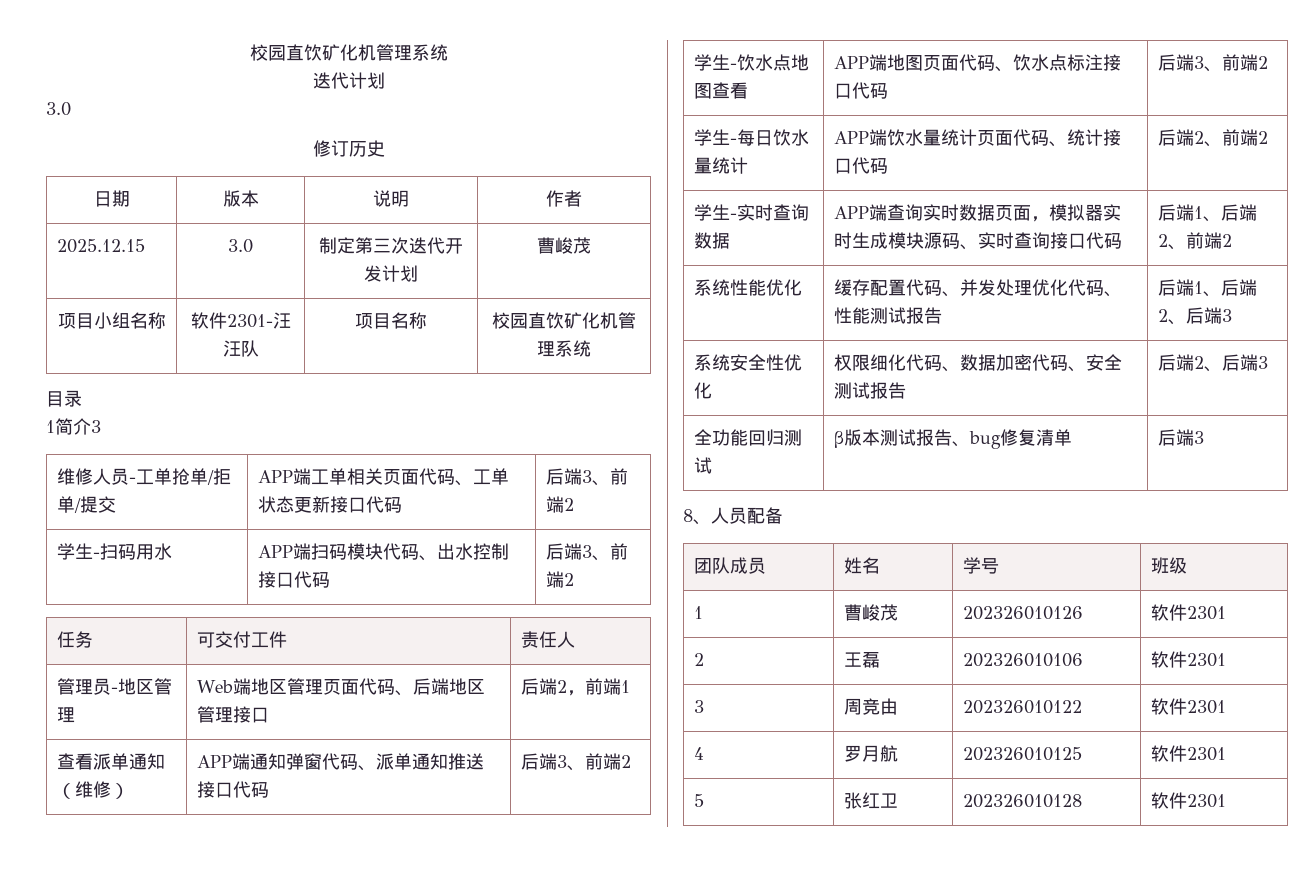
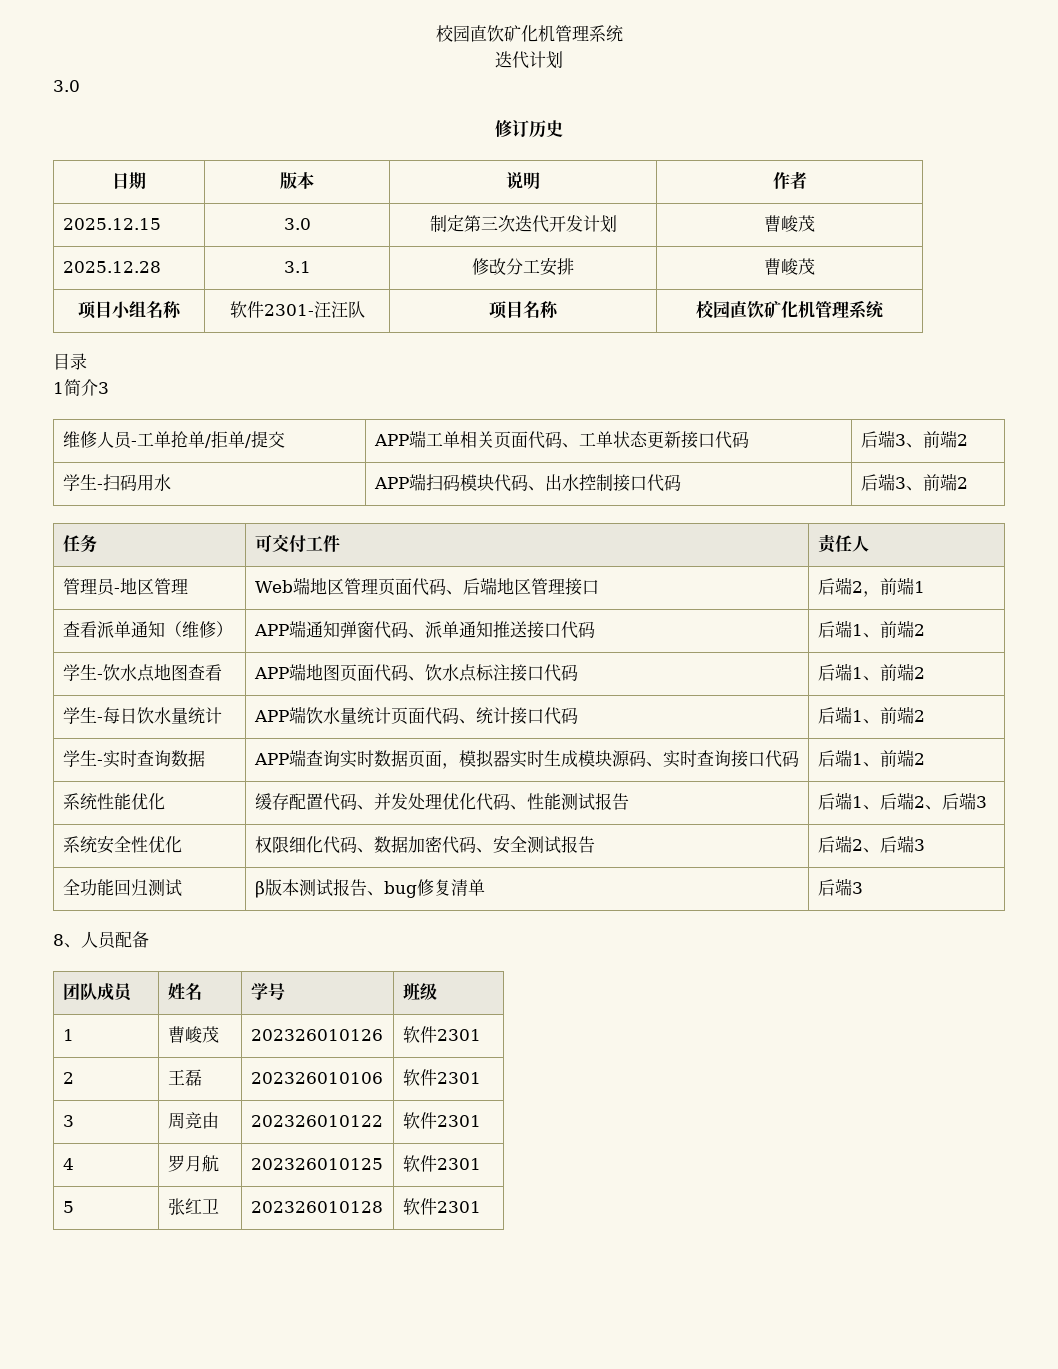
+ 2025.12.28 | 3.1 | 修改分工安排 | 曹峻茂
- 查看派单通知（维修） | APP端通知弹窗代码、派单通知推送接口代码 | 后端3、前端2
+ 查看派单通知（维修） | APP端通知弹窗代码、派单通知推送接口代码 | 后端1、前端2
- 学生-饮水点地图查看 | APP端地图页面代码、饮水点标注接口代码 | 后端3、前端2
+ 学生-饮水点地图查看 | APP端地图页面代码、饮水点标注接口代码 | 后端1、前端2
- 学生-每日饮水量统计 | APP端饮水量统计页面代码、统计接口代码 | 后端2、前端2
+ 学生-每日饮水量统计 | APP端饮水量统计页面代码、统计接口代码 | 后端1、前端2
- 学生-实时查询数据 | APP端查询实时数据页面，模拟器实时生成模块源码、实时查询接口代码 | 后端1、后端2、前端2
+ 学生-实时查询数据 | APP端查询实时数据页面，模拟器实时生成模块源码、实时查询接口代码 | 后端1、前端2

